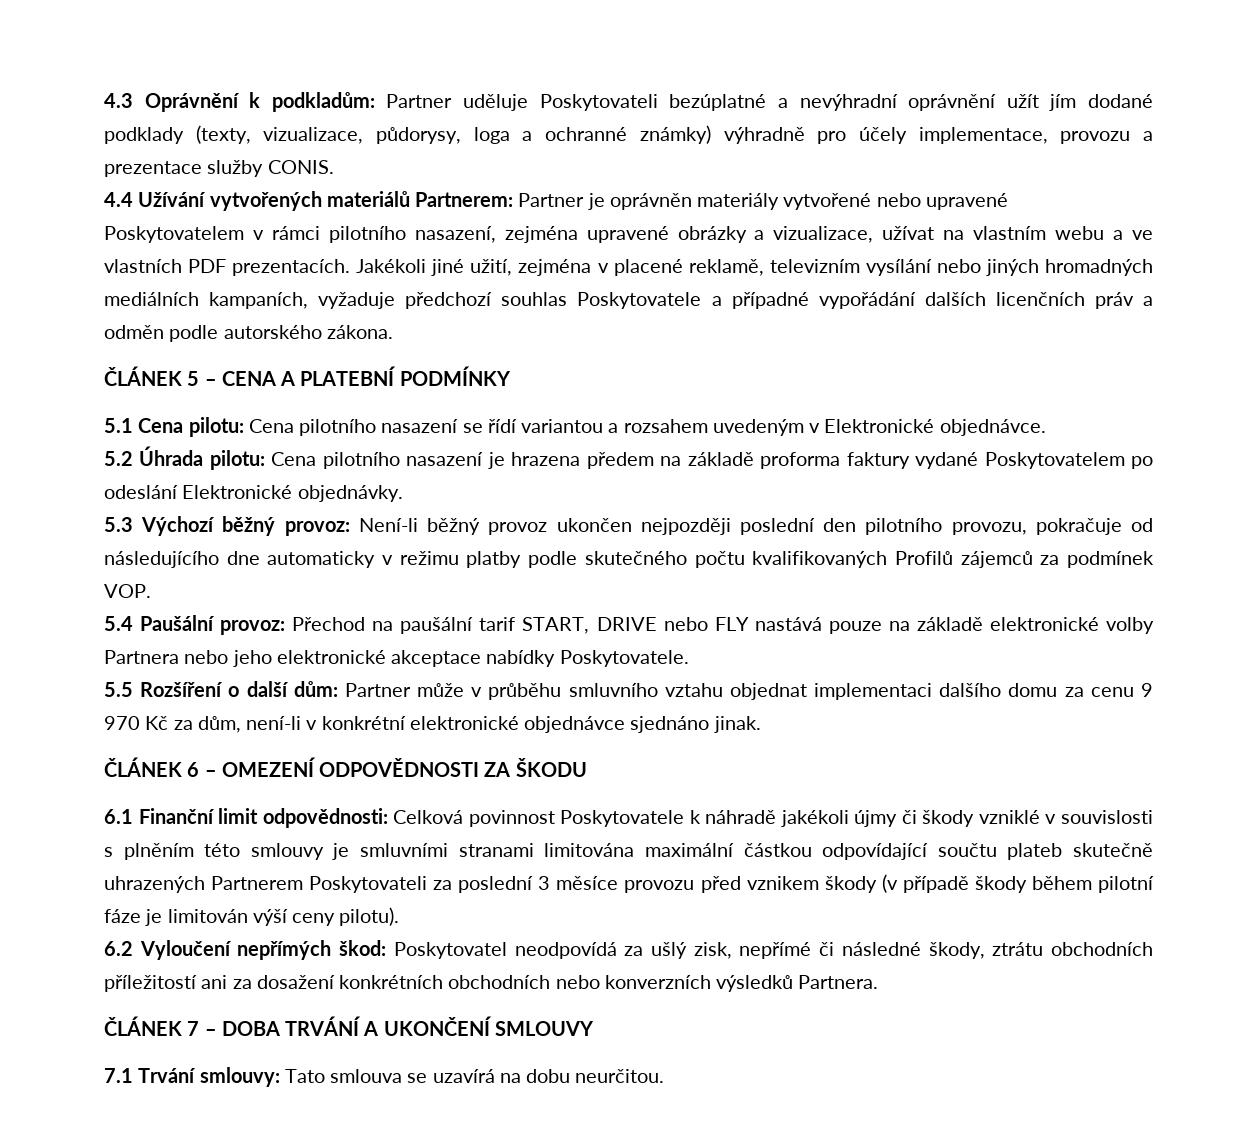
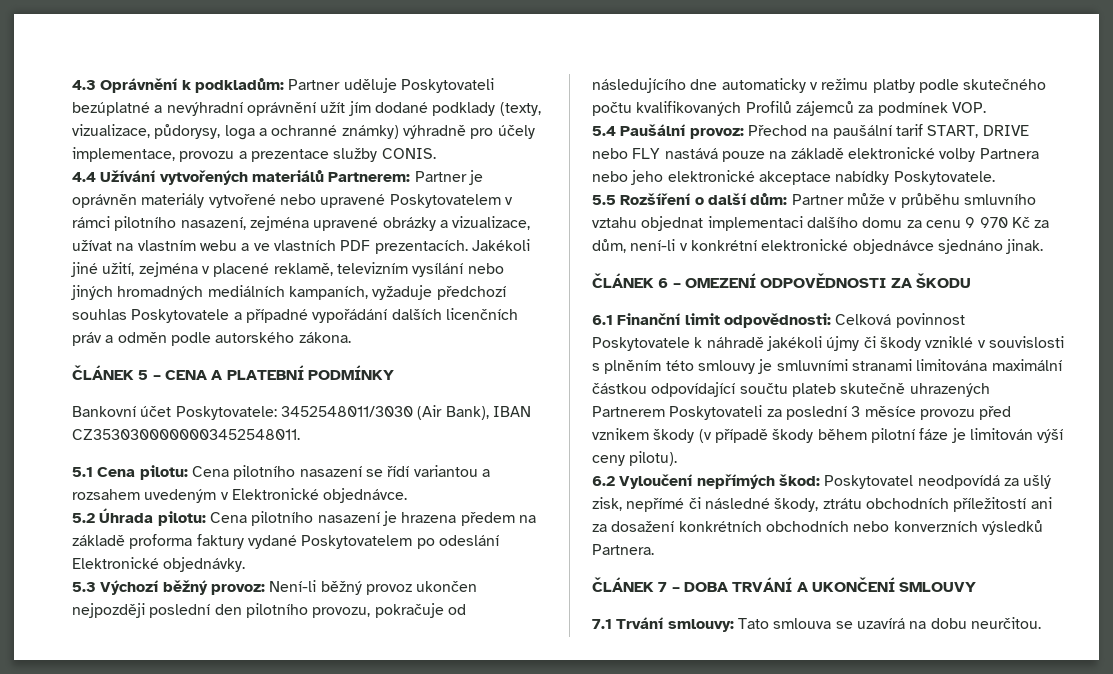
+ Bankovní účet Poskytovatele: 3452548011/3030 (Air Bank), IBAN CZ3530300000003452548011.

